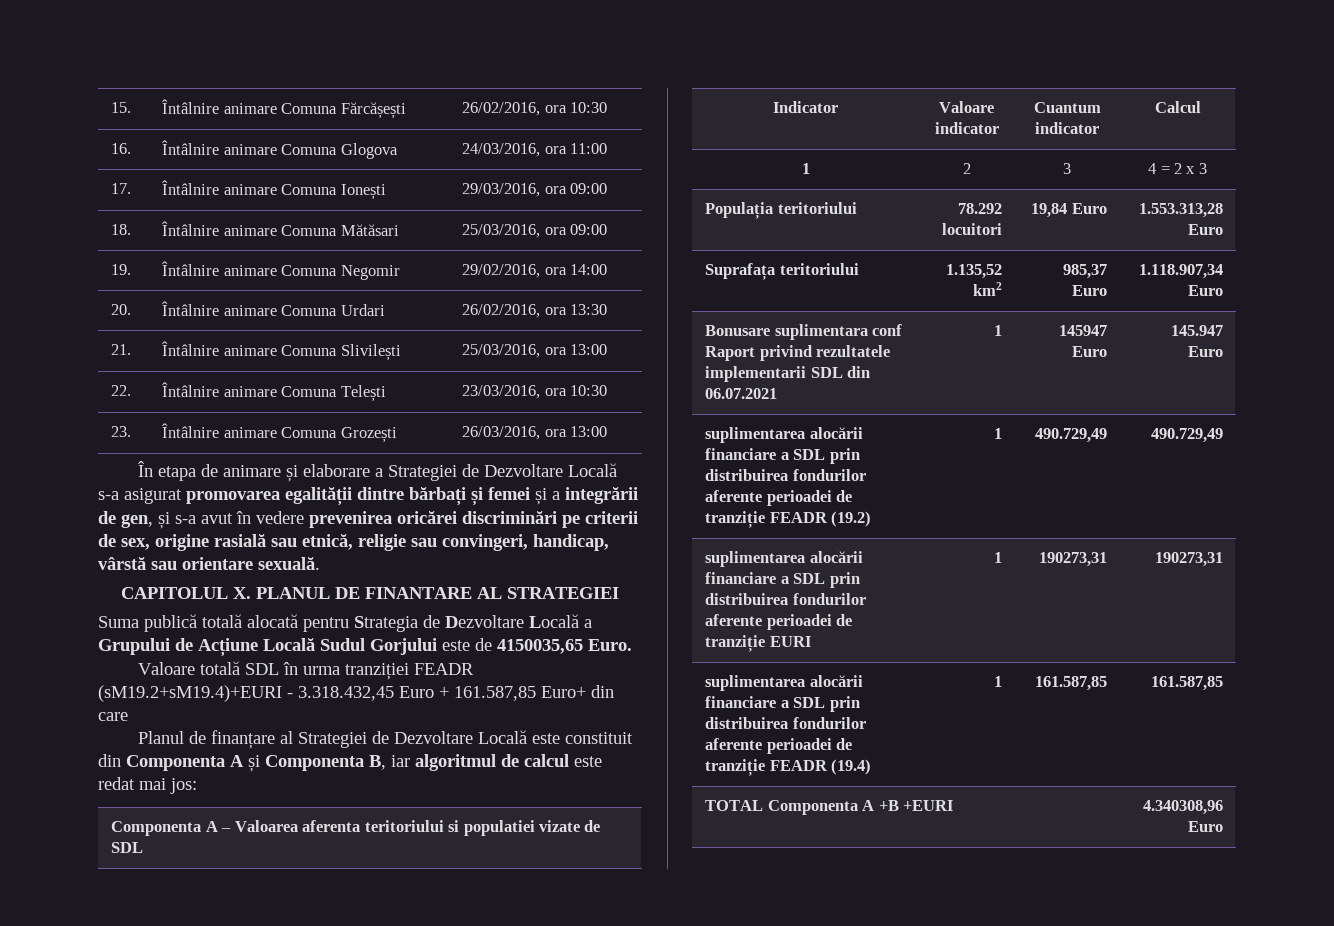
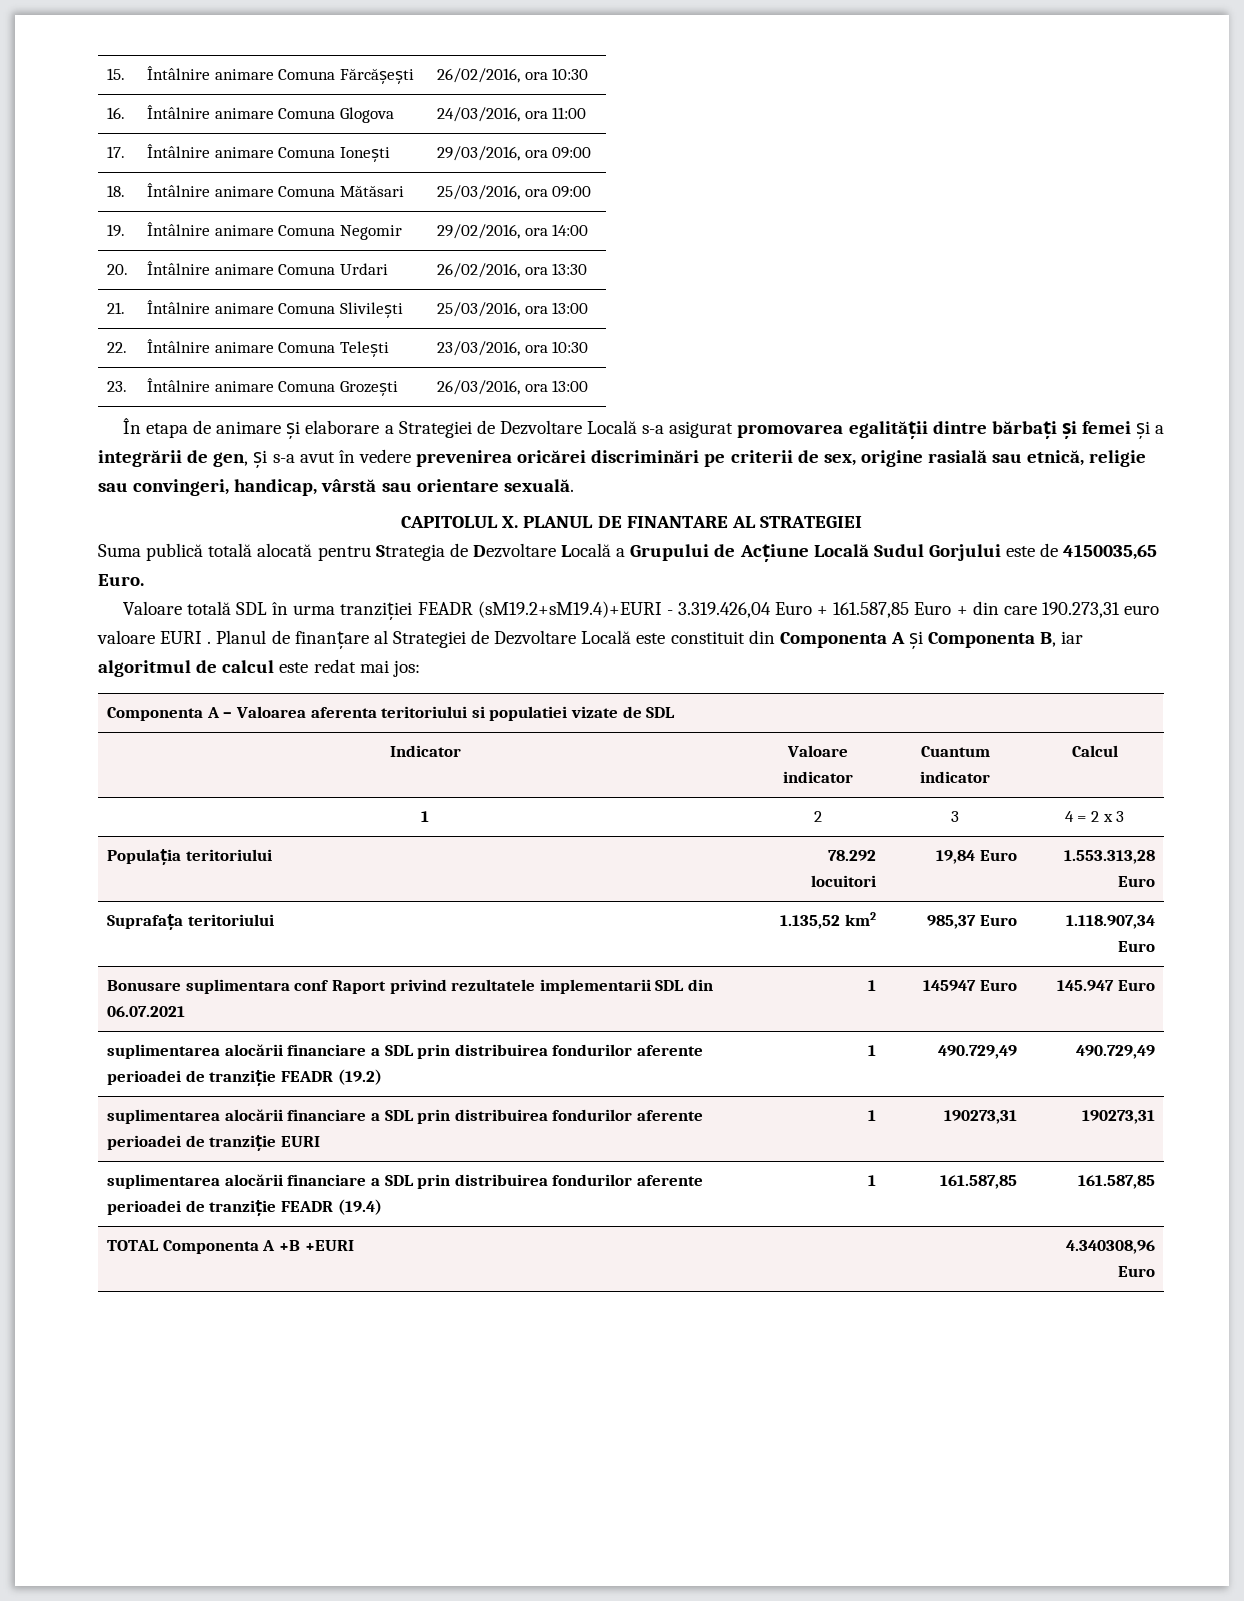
- Valoare totală SDL în urma tranziției FEADR (sM19.2+sM19.4)+EURI - 3.318.432,45 Euro + 161.587,85 Euro+ din care
- Planul de finanțare al Strategiei de Dezvoltare Locală este constituit din Componenta A și Componenta B, iar algoritmul de calcul este redat mai jos:
+ Valoare totală SDL în urma tranziției FEADR (sM19.2+sM19.4)+EURI - 3.319.426,04 Euro + 161.587,85 Euro + din care 190.273,31 euro valoare EURI . Planul de finanțare al Strategiei de Dezvoltare Locală este constituit din Componenta A și Componenta B, iar algoritmul de calcul este redat mai jos:

